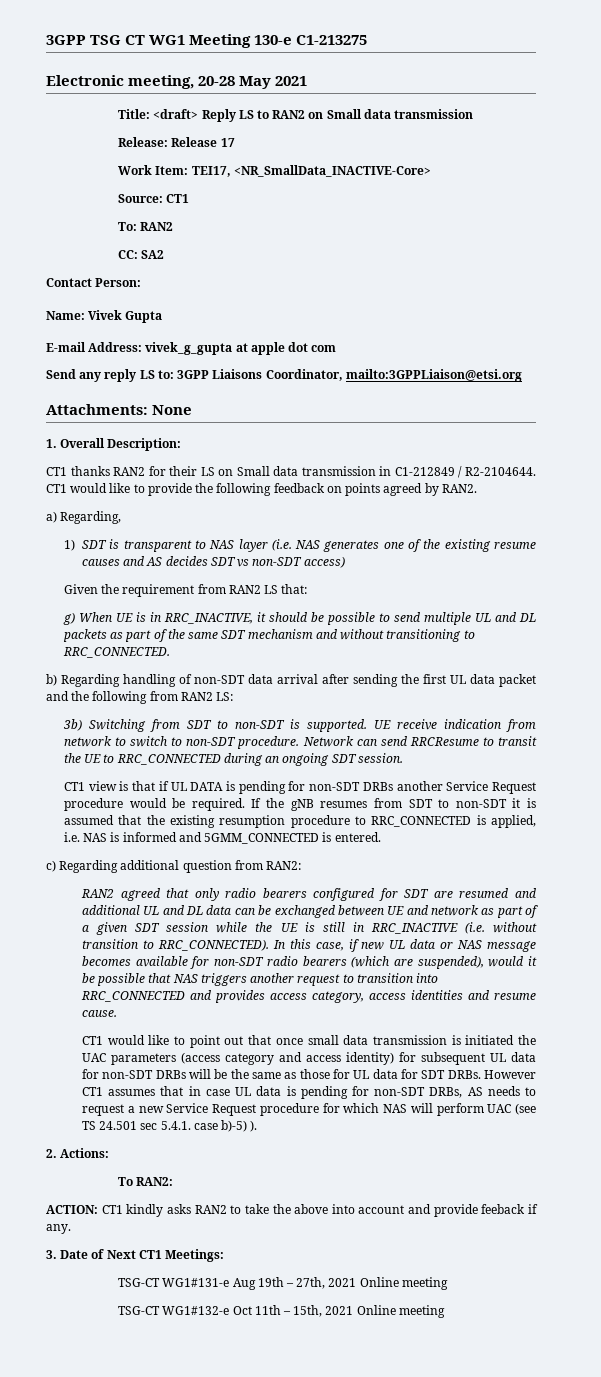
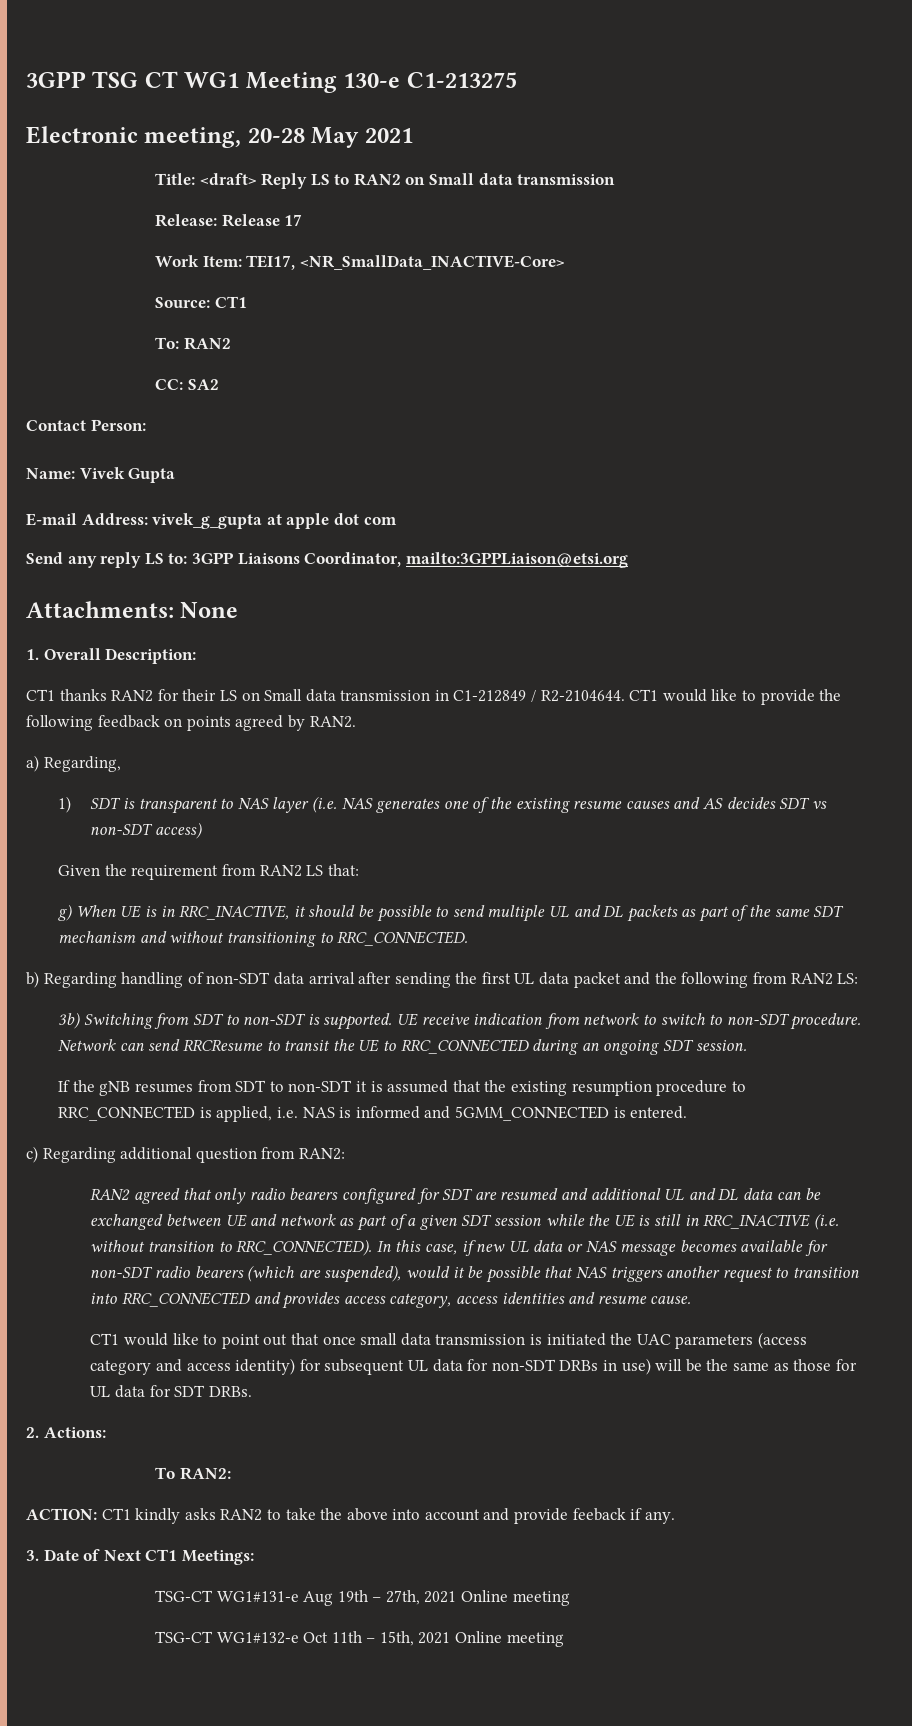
- CT1 view is that if UL DATA is pending for non-SDT DRBs another Service Request procedure would be required.
- CT1 would like to point out that once small data transmission is initiated the UAC parameters (access category and access identity) for subsequent UL data for non-SDT DRBs will be the same as those for UL data for SDT DRBs. However CT1 assumes that in case UL data is pending for non-SDT DRBs, AS needs to request a new Service Request procedure for which NAS will perform UAC (see TS 24.501 sec 5.4.1. case b)-5) ).
+ CT1 would like to point out that once small data transmission is initiated the UAC parameters (access category and access identity) for subsequent UL data for non-SDT DRBs in use) will be the same as those for UL data for SDT DRBs.

